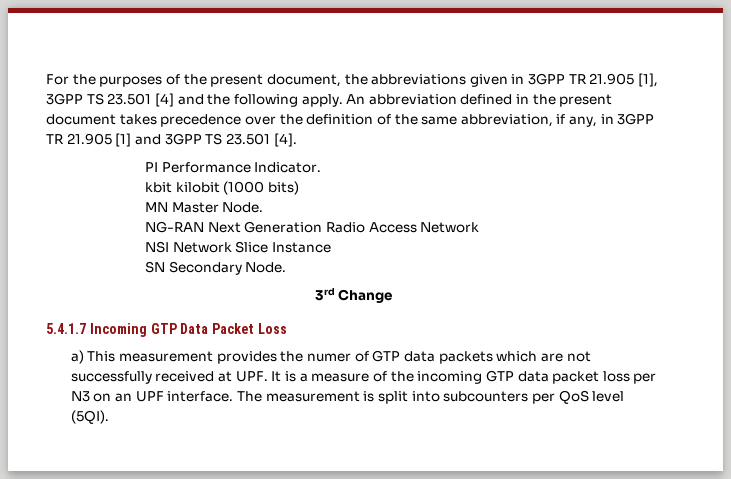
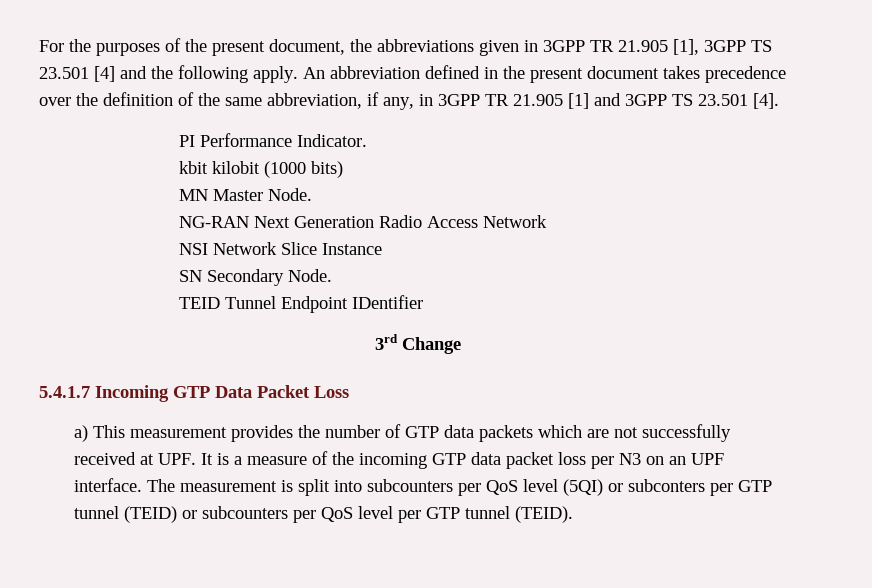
+ TEID Tunnel Endpoint IDentifier
- a) This measurement provides the numer of GTP data packets which are not successfully received at UPF. It is a measure of the incoming GTP data packet loss per N3 on an UPF interface.
+ a) This measurement provides the number of GTP data packets which are not successfully received at UPF. It is a measure of the incoming GTP data packet loss per N3 on an UPF interface.
- The measurement is split into subcounters per QoS level (5QI).
+ The measurement is split into subcounters per QoS level (5QI) or subconters per GTP tunnel (TEID) or subcounters per QoS level per GTP tunnel (TEID).

